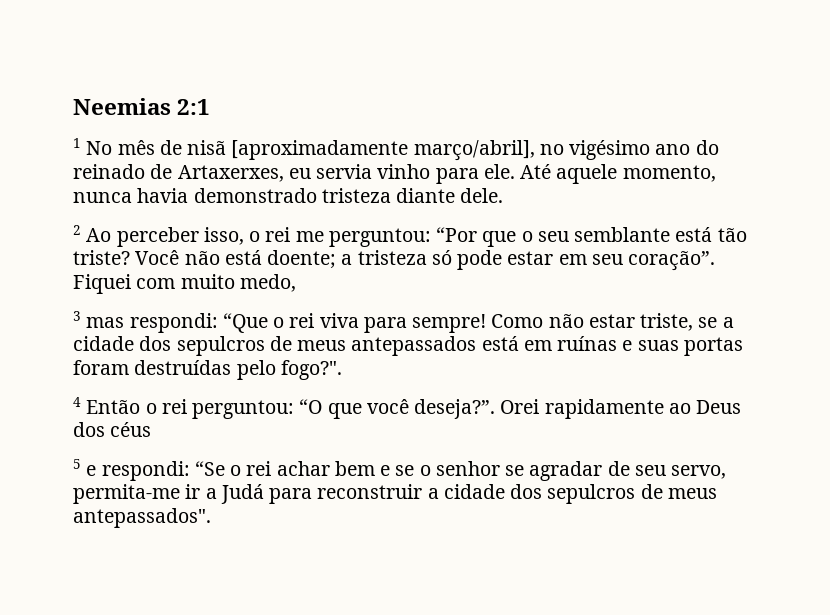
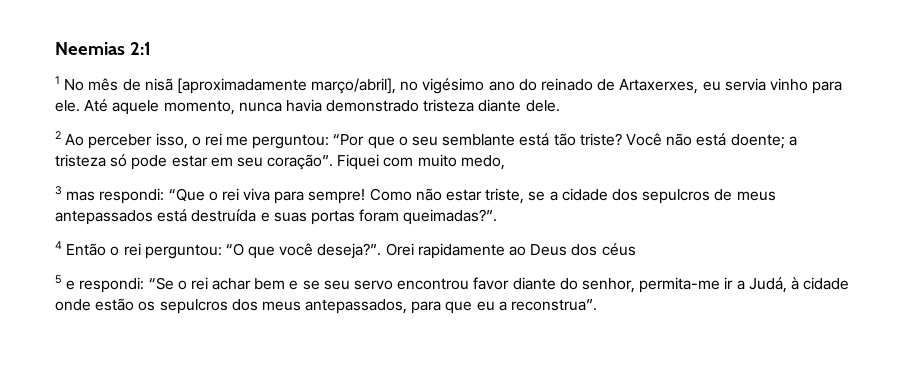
- Como não estar triste, se a cidade dos sepulcros de meus antepassados está em ruínas e suas portas foram destruídas pelo fogo?".
+ Como não estar triste, se a cidade dos sepulcros de meus antepassados está destruída e suas portas foram queimadas?”.
- 5 e respondi: “Se o rei achar bem e se o senhor se agradar de seu servo, permita-me ir a Judá para reconstruir a cidade dos sepulcros de meus antepassados".
+ 5 e respondi: “Se o rei achar bem e se seu servo encontrou favor diante do senhor, permita-me ir a Judá, à cidade onde estão os sepulcros dos meus antepassados, para que eu a reconstrua”.

